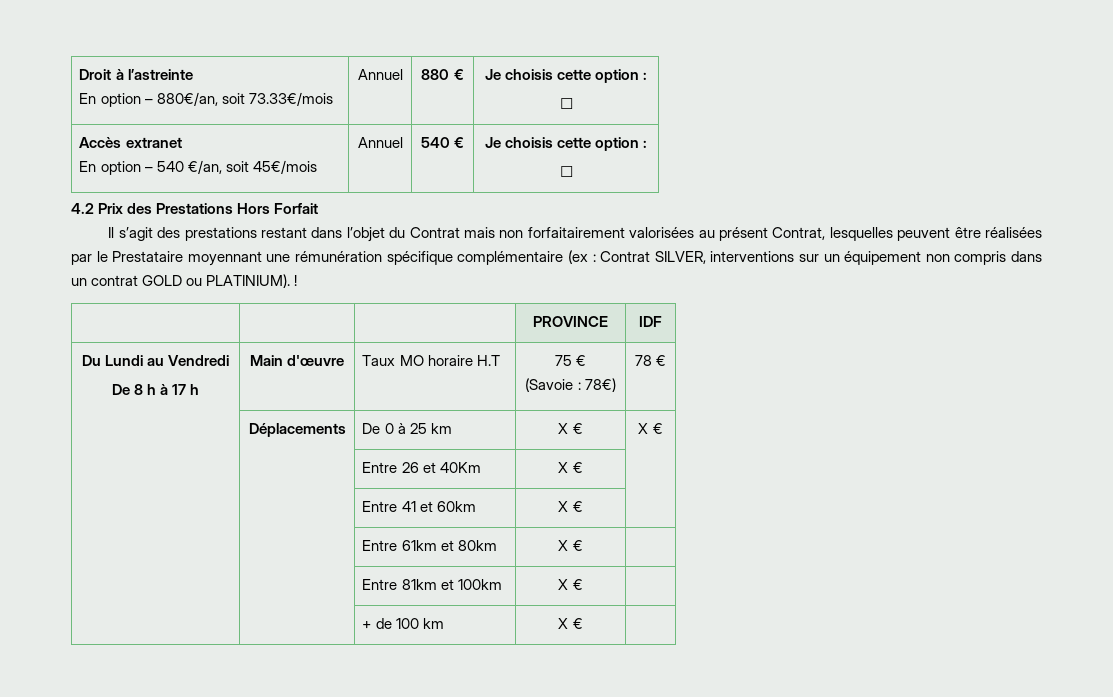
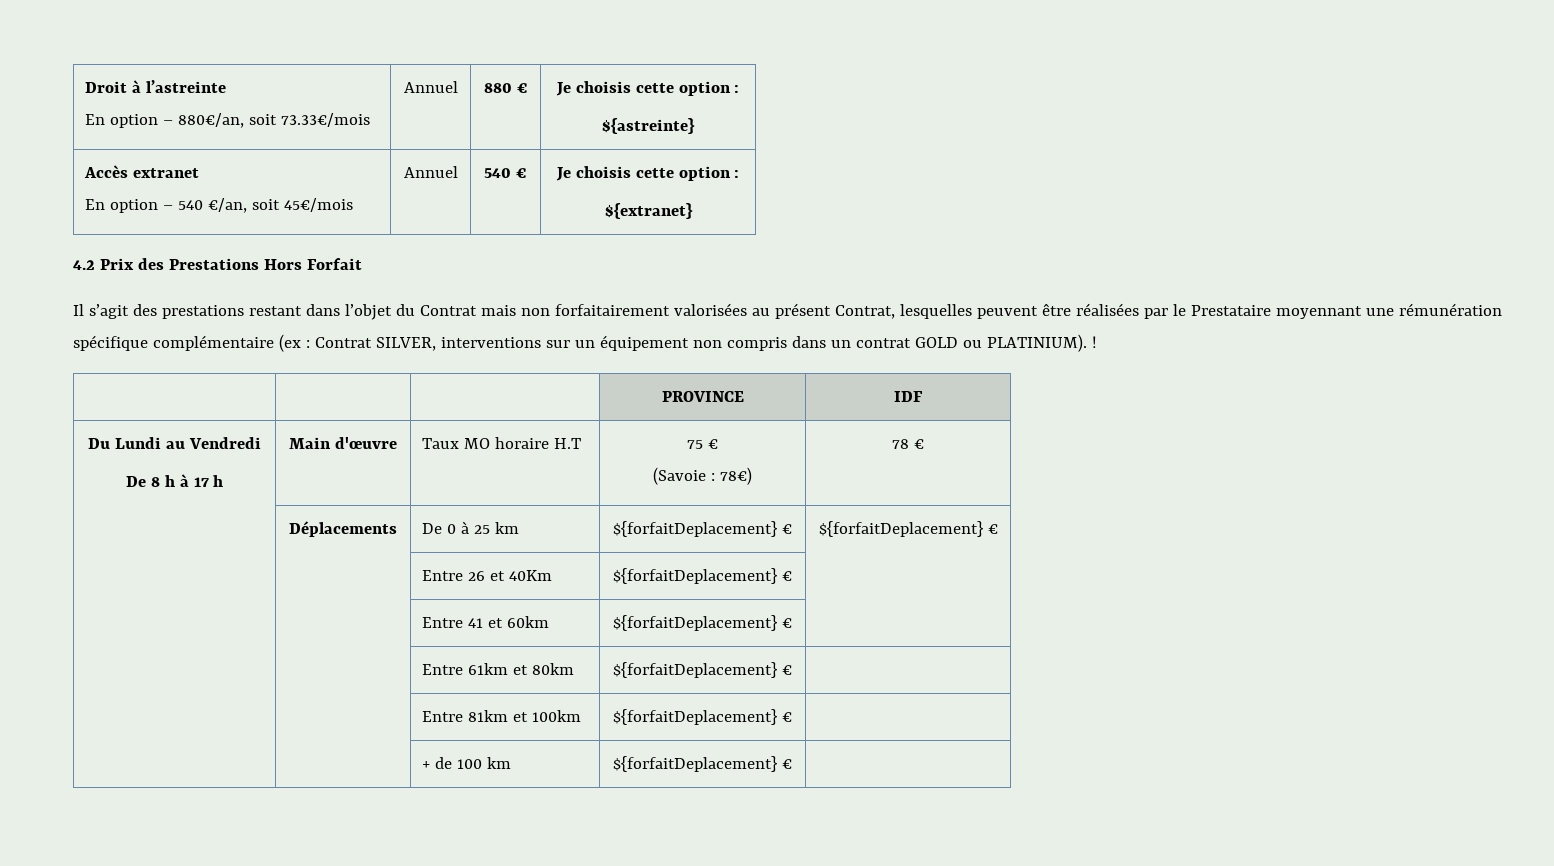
  Droit à l’astreinte
  En option – 880€/an, soit 73.33€/mois | Annuel | 880 € | Je choisis cette option :
- ☐
+ ${astreinte}
  Accès extranet
  En option – 540 €/an, soit 45€/mois | Annuel | 540 € | Je choisis cette option :
- ☐
+ ${extranet}
- | Déplacements | De 0 à 25 km | X € | X €
+ | Déplacements | De 0 à 25 km | ${forfaitDeplacement} € | ${forfaitDeplacement} €
- | | Entre 26 et 40Km | X € |
+ | | Entre 26 et 40Km | ${forfaitDeplacement} € |
- | | Entre 41 et 60km | X € |
+ | | Entre 41 et 60km | ${forfaitDeplacement} € |
- | | Entre 61km et 80km | X € |
+ | | Entre 61km et 80km | ${forfaitDeplacement} € |
- | | Entre 81km et 100km | X € |
+ | | Entre 81km et 100km | ${forfaitDeplacement} € |
- | | + de 100 km | X € |
+ | | + de 100 km | ${forfaitDeplacement} € |

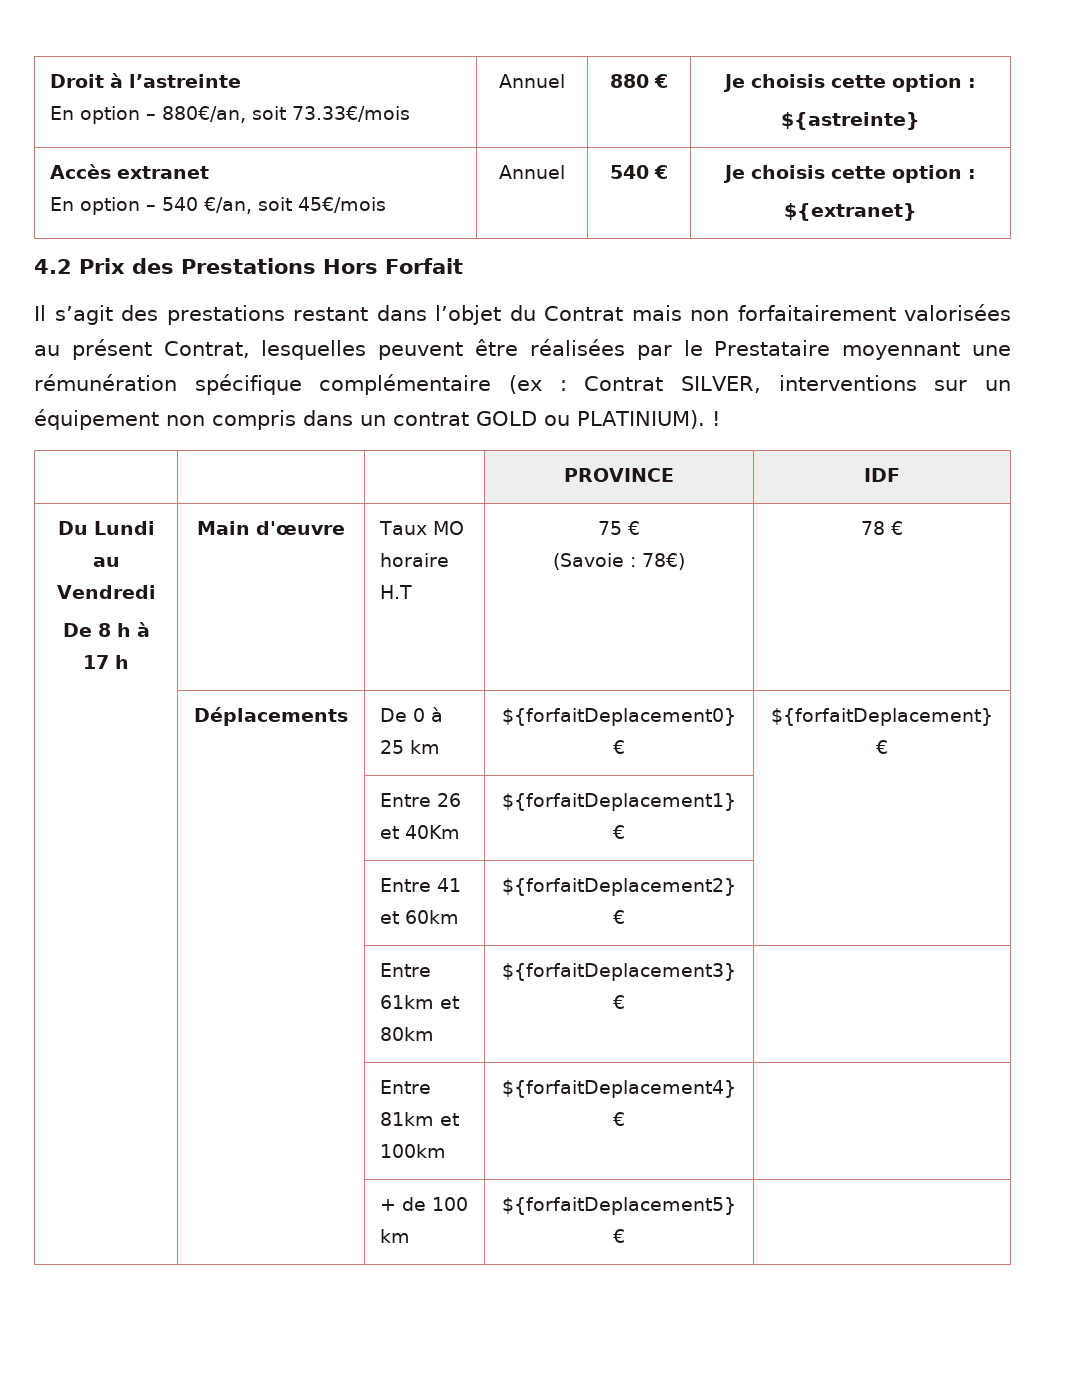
- | Déplacements | De 0 à 25 km | ${forfaitDeplacement} € | ${forfaitDeplacement} €
+ | Déplacements | De 0 à 25 km | ${forfaitDeplacement0} € | ${forfaitDeplacement} €
- | | Entre 26 et 40Km | ${forfaitDeplacement} € |
+ | | Entre 26 et 40Km | ${forfaitDeplacement1} € |
- | | Entre 41 et 60km | ${forfaitDeplacement} € |
+ | | Entre 41 et 60km | ${forfaitDeplacement2} € |
- | | Entre 61km et 80km | ${forfaitDeplacement} € |
+ | | Entre 61km et 80km | ${forfaitDeplacement3} € |
- | | Entre 81km et 100km | ${forfaitDeplacement} € |
+ | | Entre 81km et 100km | ${forfaitDeplacement4} € |
- | | + de 100 km | ${forfaitDeplacement} € |
+ | | + de 100 km | ${forfaitDeplacement5} € |

